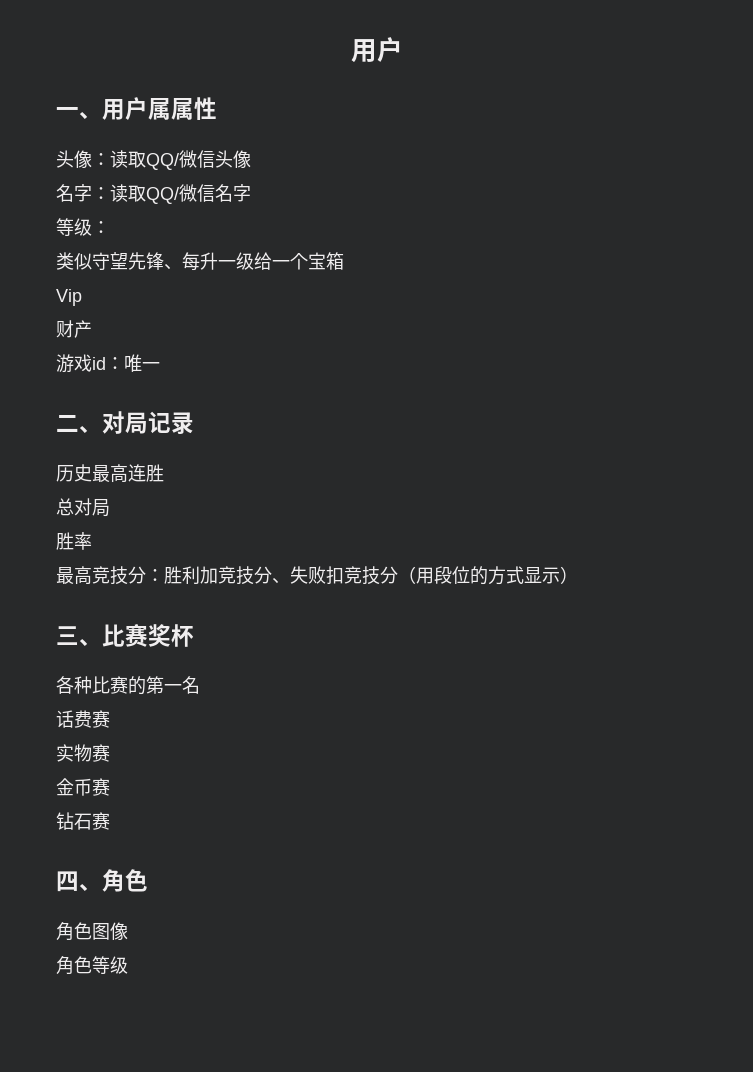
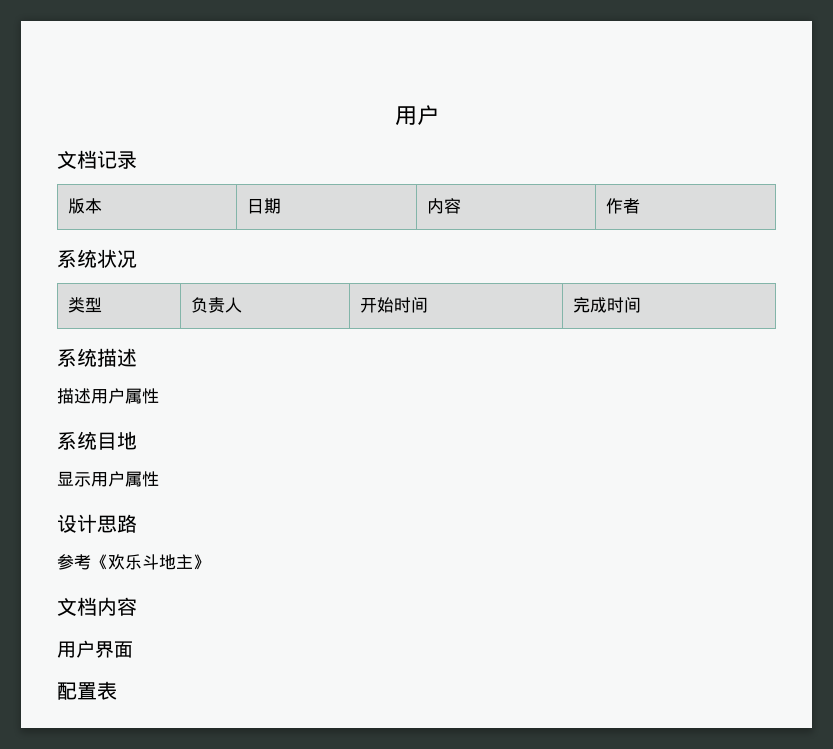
- 一、用户属属性
- 头像：读取QQ/微信头像
- 名字：读取QQ/微信名字
- 等级：
- 类似守望先锋、每升一级给一个宝箱
- Vip
- 财产
- 游戏id：唯一
- 二、对局记录
- 历史最高连胜
- 总对局
- 胜率
- 最高竞技分：胜利加竞技分、失败扣竞技分（用段位的方式显示）
- 三、比赛奖杯
- 各种比赛的第一名
- 话费赛
- 实物赛
- 金币赛
- 钻石赛
- 四、角色
- 角色图像
- 角色等级
+ 文档记录
+ 版本 | 日期 | 内容 | 作者
+ 系统状况
+ 类型 | 负责人 | 开始时间 | 完成时间
+ 系统描述
+ 描述用户属性
+ 系统目地
+ 显示用户属性
+ 设计思路
+ 参考《欢乐斗地主》
+ 文档内容
+ 用户界面
+ 配置表

